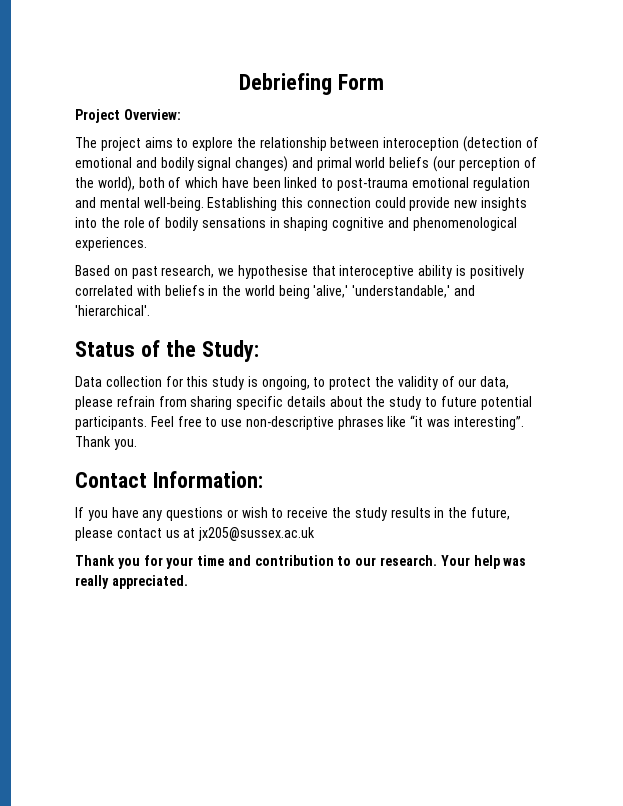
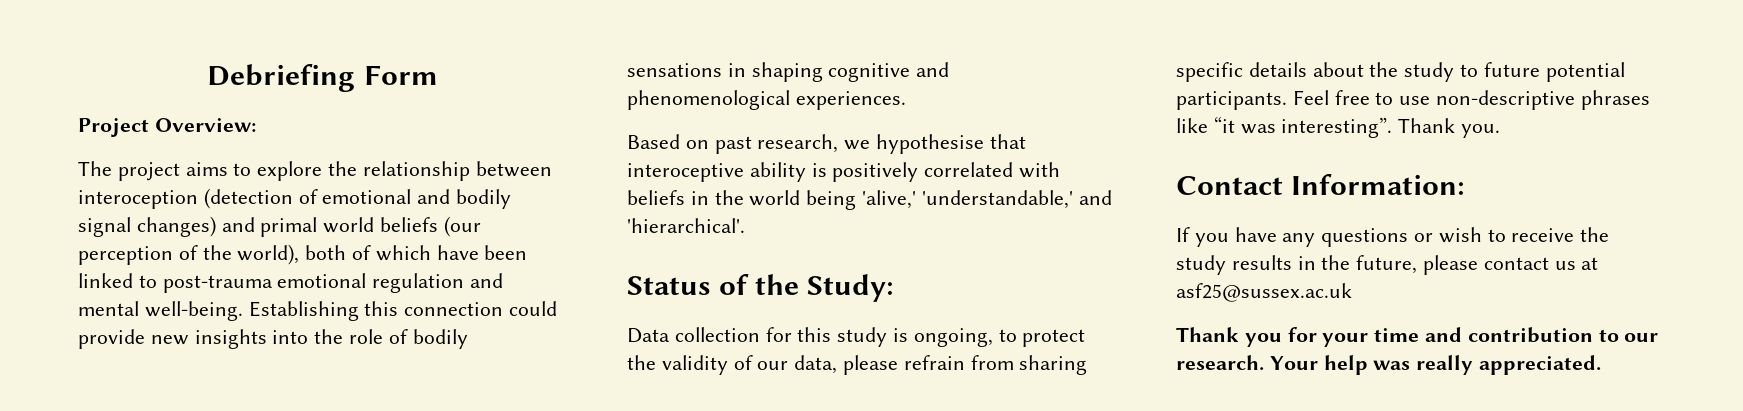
- If you have any questions or wish to receive the study results in the future, please contact us at jx205@sussex.ac.uk
+ If you have any questions or wish to receive the study results in the future, please contact us at asf25@sussex.ac.uk

